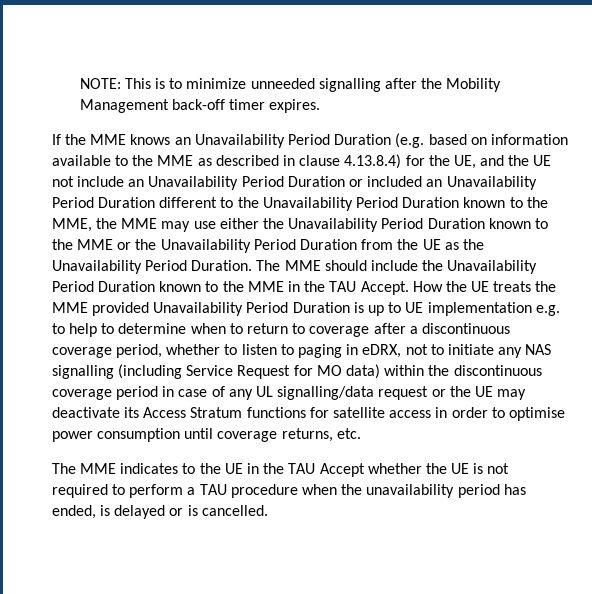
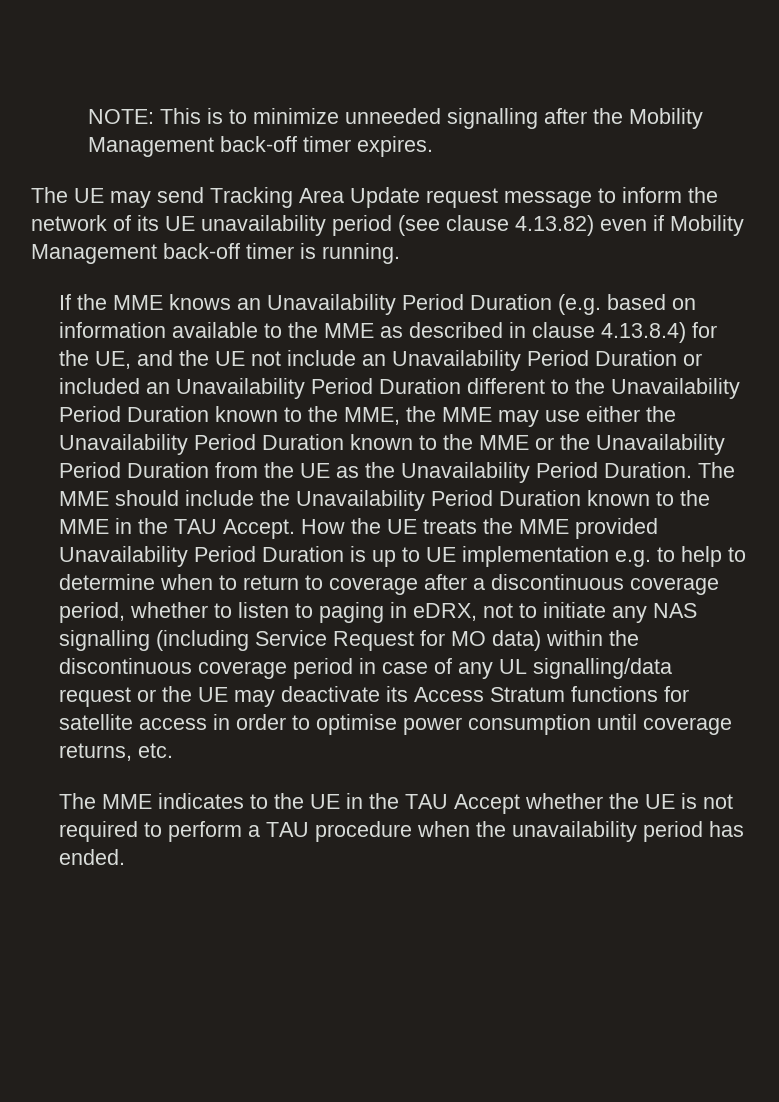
+ The UE may send Tracking Area Update request message to inform the network of its UE unavailability period (see clause 4.13.82) even if Mobility Management back-off timer is running.
- The MME indicates to the UE in the TAU Accept whether the UE is not required to perform a TAU procedure when the unavailability period has ended, is delayed or is cancelled.
+ The MME indicates to the UE in the TAU Accept whether the UE is not required to perform a TAU procedure when the unavailability period has ended.

